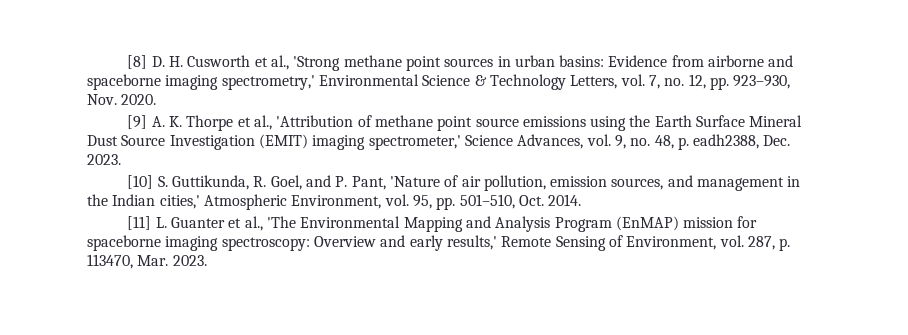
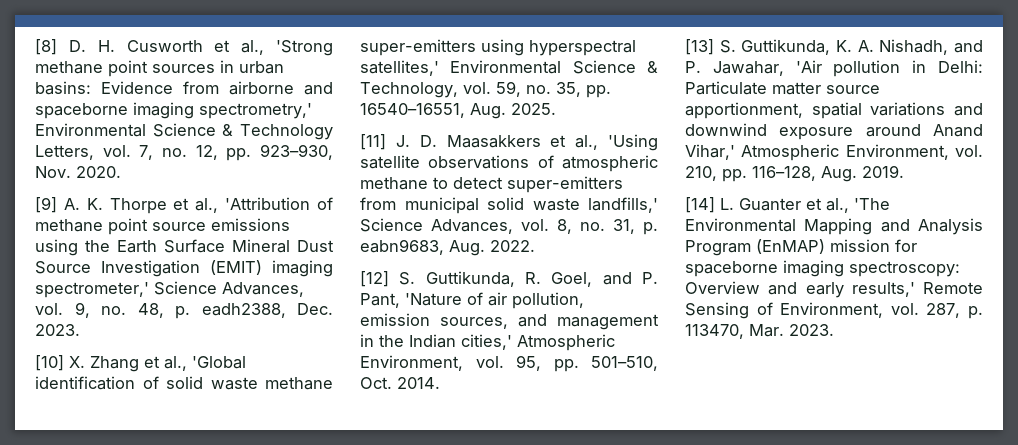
- [10] S. Guttikunda, R. Goel, and P. Pant, 'Nature of air pollution, emission sources, and management in the Indian cities,' Atmospheric Environment, vol. 95, pp. 501–510, Oct. 2014.
+ [10] X. Zhang et al., 'Global identification of solid waste methane super-emitters using hyperspectral satellites,' Environmental Science & Technology, vol. 59, no. 35, pp. 16540–16551, Aug. 2025.
+ [11] J. D. Maasakkers et al., 'Using satellite observations of atmospheric methane to detect super-emitters from municipal solid waste landfills,' Science Advances, vol. 8, no. 31, p. eabn9683, Aug. 2022.
+ [12] S. Guttikunda, R. Goel, and P. Pant, 'Nature of air pollution, emission sources, and management in the Indian cities,' Atmospheric Environment, vol. 95, pp. 501–510, Oct. 2014.
- [11] L. Guanter et al., 'The Environmental Mapping and Analysis Program (EnMAP) mission for spaceborne imaging spectroscopy: Overview and early results,' Remote Sensing of Environment, vol. 287, p. 113470, Mar. 2023.
+ [13] S. Guttikunda, K. A. Nishadh, and P. Jawahar, 'Air pollution in Delhi: Particulate matter source apportionment, spatial variations and downwind exposure around Anand Vihar,' Atmospheric Environment, vol. 210, pp. 116–128, Aug. 2019.
+ [14] L. Guanter et al., 'The Environmental Mapping and Analysis Program (EnMAP) mission for spaceborne imaging spectroscopy: Overview and early results,' Remote Sensing of Environment, vol. 287, p. 113470, Mar. 2023.

